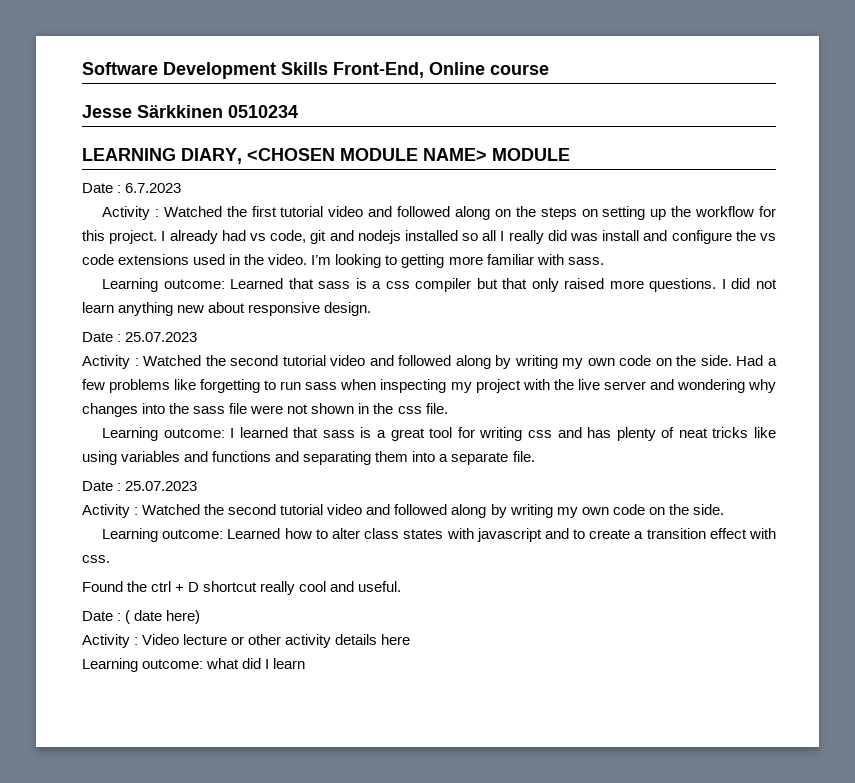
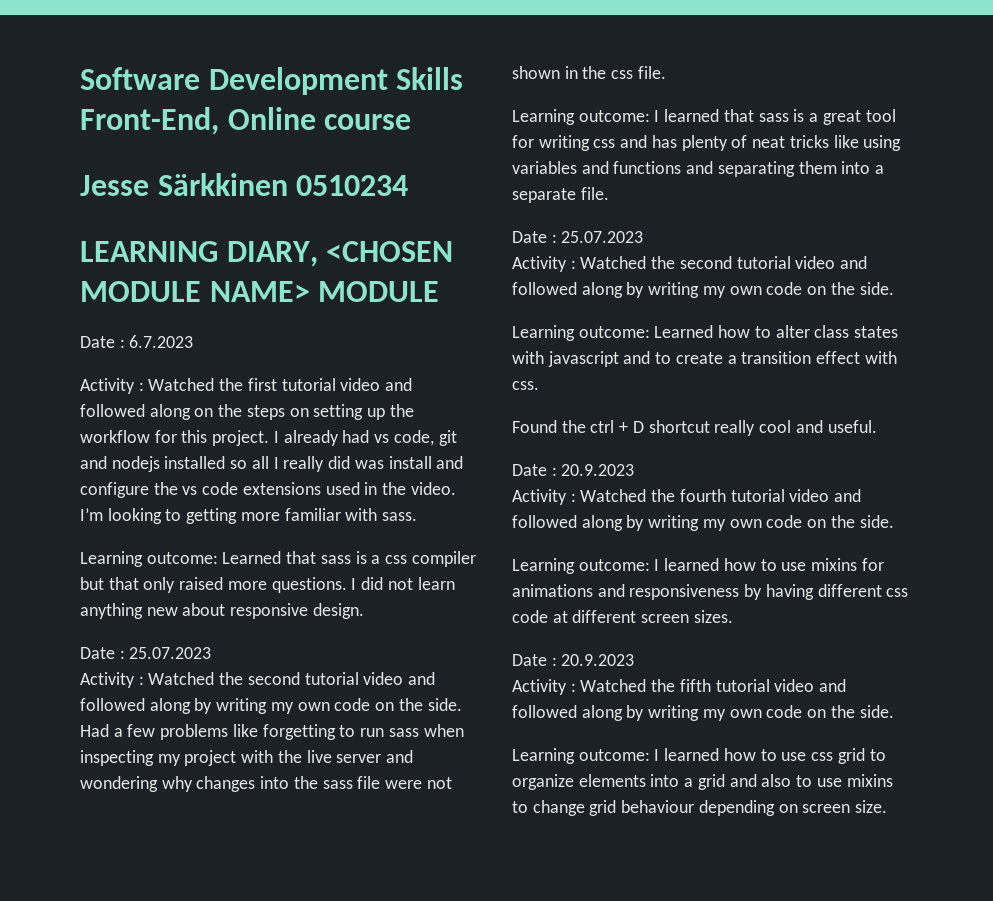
  Found the ctrl + D shortcut really cool and useful.
- Date : ( date here)
- Activity : Video lecture or other activity details here
- Learning outcome: what did I learn
+ Date : 20.9.2023
+ Activity : Watched the fourth tutorial video and followed along by writing my own code on the side.
+ Learning outcome: I learned how to use mixins for animations and responsiveness by having different css code at different screen sizes.
+ Date : 20.9.2023
+ Activity : Watched the fifth tutorial video and followed along by writing my own code on the side.
+ Learning outcome: I learned how to use css grid to organize elements into a grid and also to use mixins to change grid behaviour depending on screen size.

